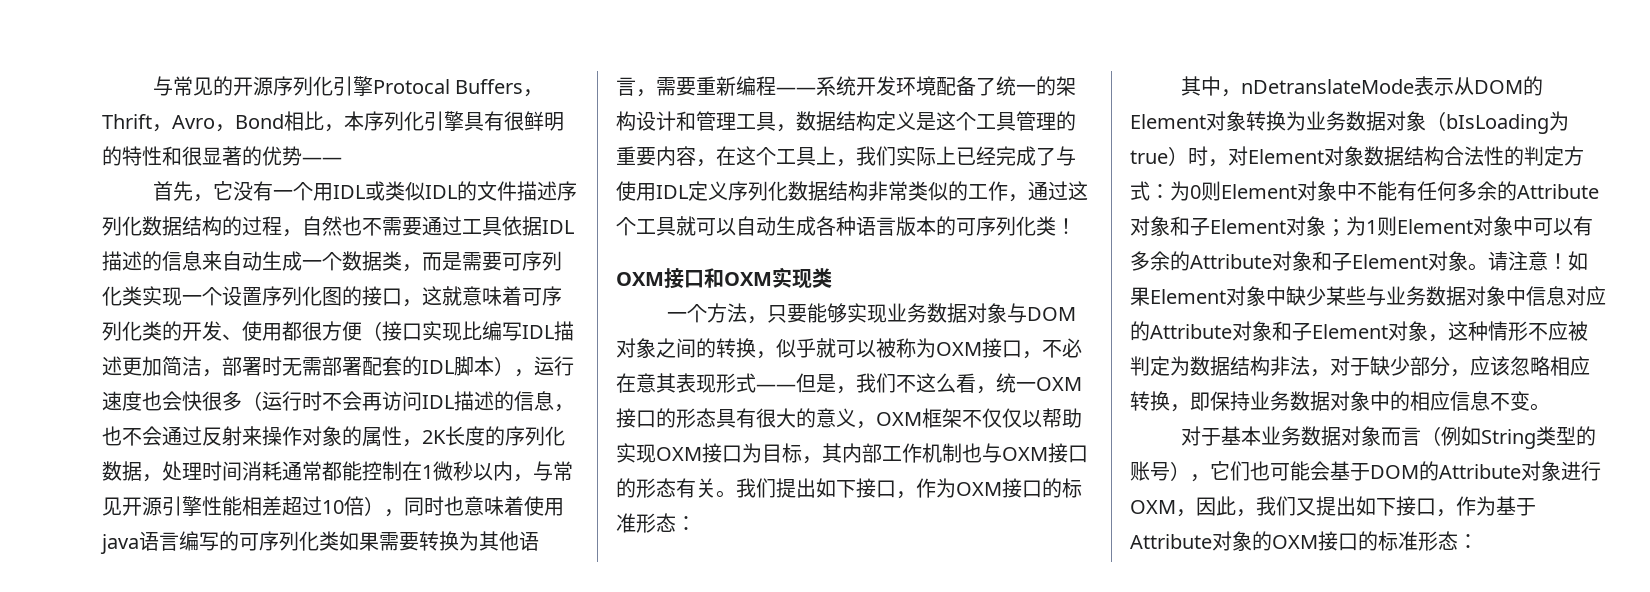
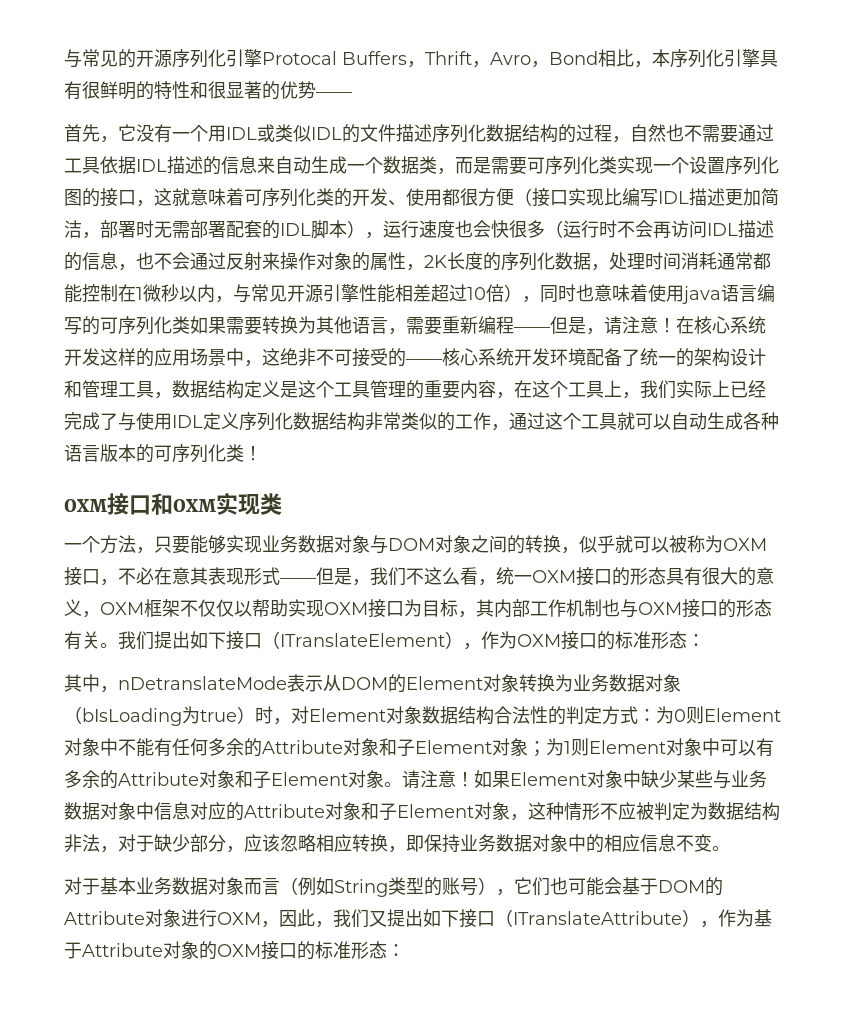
- 首先，它没有一个用IDL或类似IDL的文件描述序列化数据结构的过程，自然也不需要通过工具依据IDL描述的信息来自动生成一个数据类，而是需要可序列化类实现一个设置序列化图的接口，这就意味着可序列化类的开发、使用都很方便（接口实现比编写IDL描述更加简洁，部署时无需部署配套的IDL脚本），运行速度也会快很多（运行时不会再访问IDL描述的信息，也不会通过反射来操作对象的属性，2K长度的序列化数据，处理时间消耗通常都能控制在1微秒以内，与常见开源引擎性能相差超过10倍），同时也意味着使用java语言编写的可序列化类如果需要转换为其他语言，需要重新编程——系统开发环境配备了统一的架构设计和管理工具，数据结构定义是这个工具管理的重要内容，在这个工具上，我们实际上已经完成了与使用IDL定义序列化数据结构非常类似的工作，通过这个工具就可以自动生成各种语言版本的可序列化类！
+ 首先，它没有一个用IDL或类似IDL的文件描述序列化数据结构的过程，自然也不需要通过工具依据IDL描述的信息来自动生成一个数据类，而是需要可序列化类实现一个设置序列化图的接口，这就意味着可序列化类的开发、使用都很方便（接口实现比编写IDL描述更加简洁，部署时无需部署配套的IDL脚本），运行速度也会快很多（运行时不会再访问IDL描述的信息，也不会通过反射来操作对象的属性，2K长度的序列化数据，处理时间消耗通常都能控制在1微秒以内，与常见开源引擎性能相差超过10倍），同时也意味着使用java语言编写的可序列化类如果需要转换为其他语言，需要重新编程——但是，请注意！在核心系统开发这样的应用场景中，这绝非不可接受的——核心系统开发环境配备了统一的架构设计和管理工具，数据结构定义是这个工具管理的重要内容，在这个工具上，我们实际上已经完成了与使用IDL定义序列化数据结构非常类似的工作，通过这个工具就可以自动生成各种语言版本的可序列化类！
- 我们提出如下接口，作为OXM接口的标准形态：
+ 我们提出如下接口（ITranslateElement），作为OXM接口的标准形态：
- 对于基本业务数据对象而言（例如String类型的账号），它们也可能会基于DOM的Attribute对象进行OXM，因此，我们又提出如下接口，作为基于Attribute对象的OXM接口的标准形态：
+ 对于基本业务数据对象而言（例如String类型的账号），它们也可能会基于DOM的Attribute对象进行OXM，因此，我们又提出如下接口（ITranslateAttribute），作为基于Attribute对象的OXM接口的标准形态：

